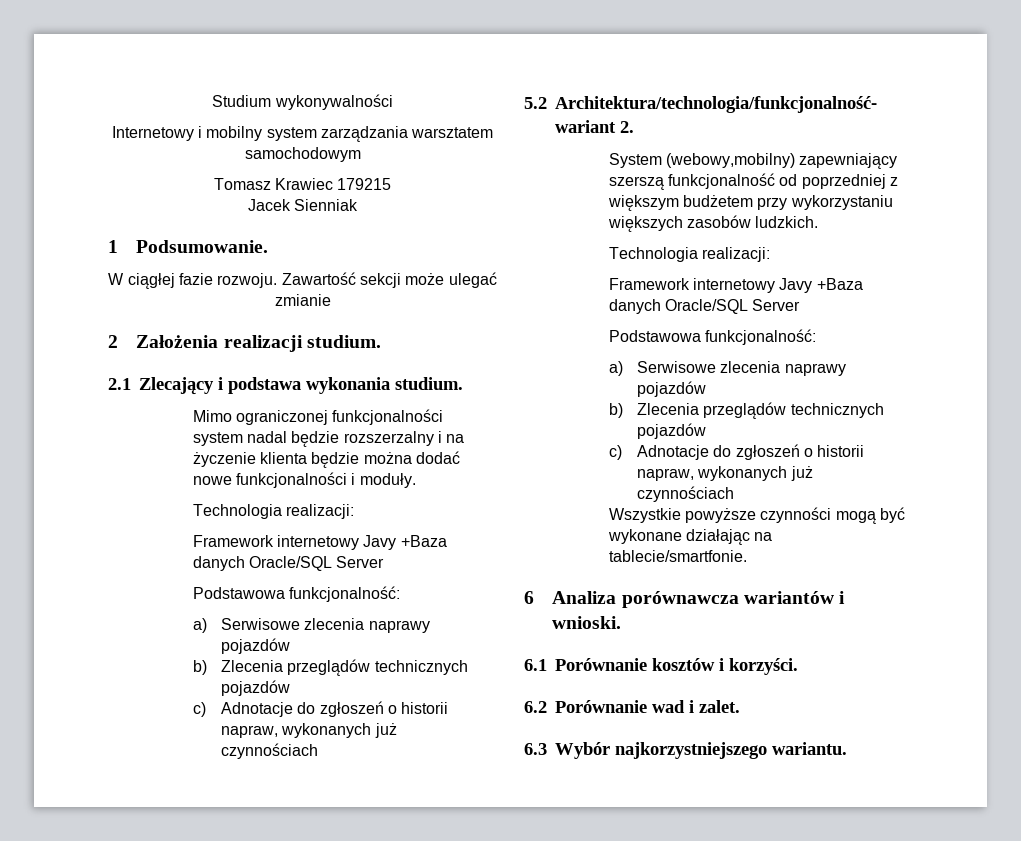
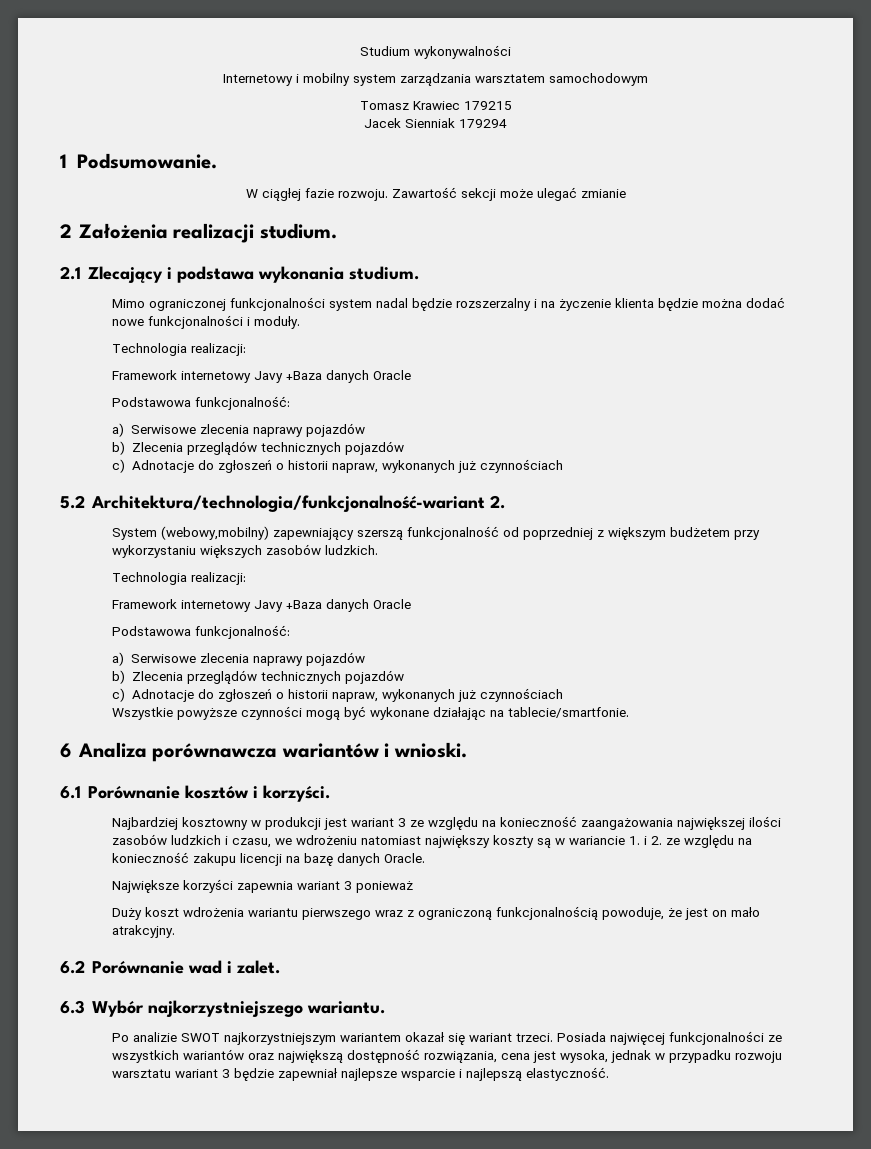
- Jacek Sienniak
+ Jacek Sienniak 179294
  Mimo ograniczonej funkcjonalności system nadal będzie rozszerzalny i na życzenie klienta będzie można dodać nowe funkcjonalności i moduły.
  Technologia realizacji:
- Framework internetowy Javy +Baza danych Oracle/SQL Server
+ Framework internetowy Javy +Baza danych Oracle
  System (webowy,mobilny) zapewniający szerszą funkcjonalność od poprzedniej z większym budżetem przy wykorzystaniu większych zasobów ludzkich.
  Technologia realizacji:
- Framework internetowy Javy +Baza danych Oracle/SQL Server
+ Framework internetowy Javy +Baza danych Oracle
+ Najbardziej kosztowny w produkcji jest wariant 3 ze względu na konieczność zaangażowania największej ilości zasobów ludzkich i czasu, we wdrożeniu natomiast największy koszty są w wariancie 1. i 2. ze względu na konieczność zakupu licencji na bazę danych Oracle.
+ Największe korzyści zapewnia wariant 3 ponieważ
+ Duży koszt wdrożenia wariantu pierwszego wraz z ograniczoną funkcjonalnością powoduje, że jest on mało atrakcyjny.
+ Po analizie SWOT najkorzystniejszym wariantem okazał się wariant trzeci. Posiada najwięcej funkcjonalności ze wszystkich wariantów oraz największą dostępność rozwiązania, cena jest wysoka, jednak w przypadku rozwoju warsztatu wariant 3 będzie zapewniał najlepsze wsparcie i najlepszą elastyczność.

